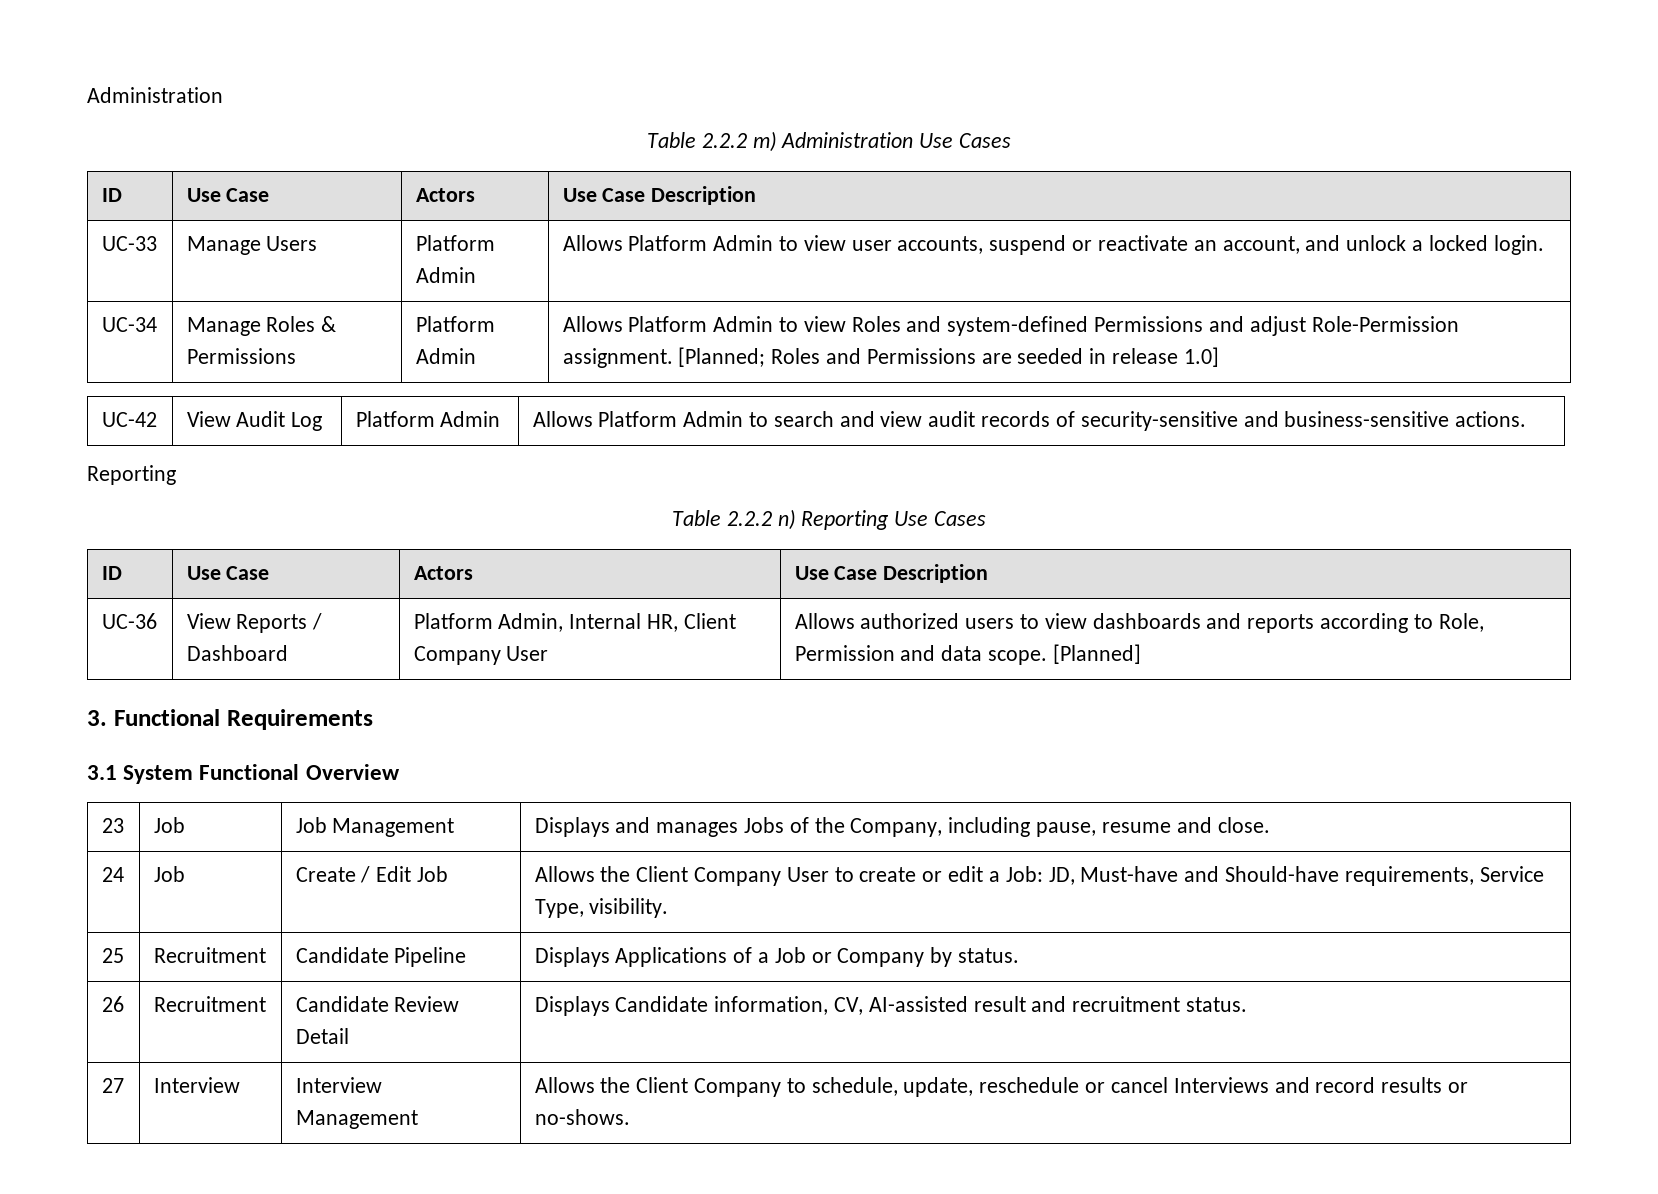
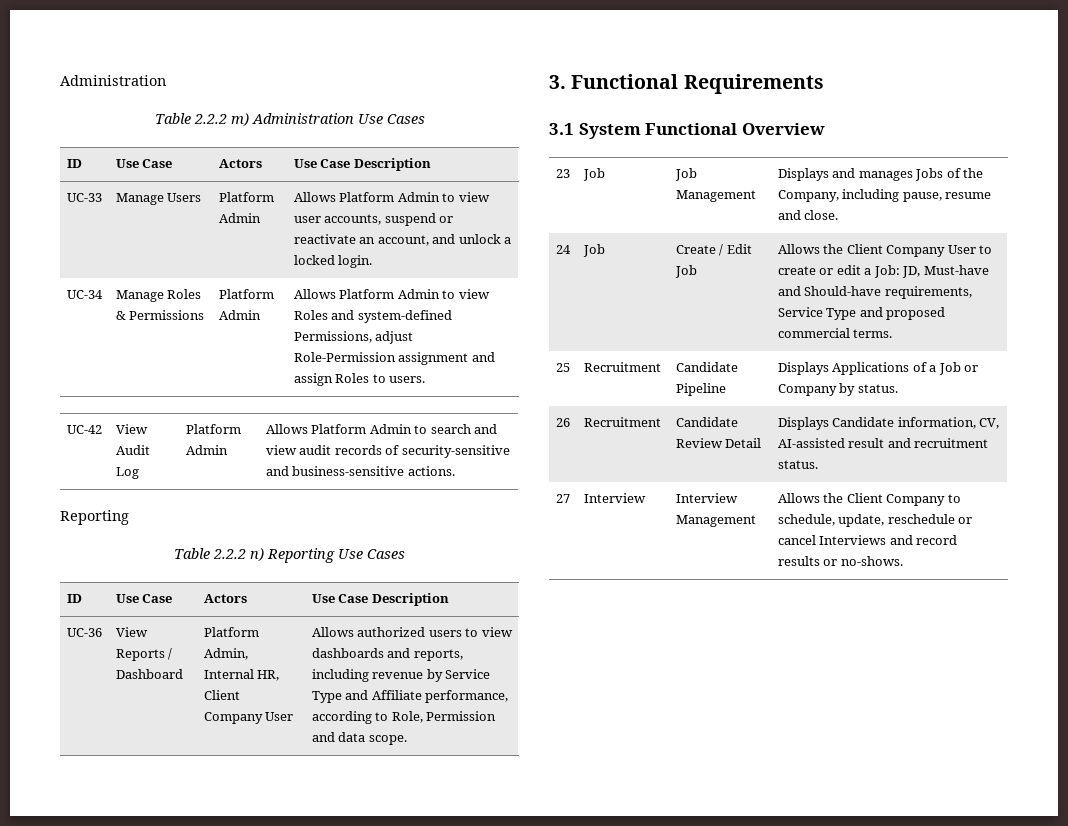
- UC-34 | Manage Roles & Permissions | Platform Admin | Allows Platform Admin to view Roles and system-defined Permissions and adjust Role-Permission assignment. [Planned; Roles and Permissions are seeded in release 1.0]
+ UC-34 | Manage Roles & Permissions | Platform Admin | Allows Platform Admin to view Roles and system-defined Permissions, adjust Role-Permission assignment and assign Roles to users.
- UC-36 | View Reports / Dashboard | Platform Admin, Internal HR, Client Company User | Allows authorized users to view dashboards and reports according to Role, Permission and data scope. [Planned]
+ UC-36 | View Reports / Dashboard | Platform Admin, Internal HR, Client Company User | Allows authorized users to view dashboards and reports, including revenue by Service Type and Affiliate performance, according to Role, Permission and data scope.
- 24 | Job | Create / Edit Job | Allows the Client Company User to create or edit a Job: JD, Must-have and Should-have requirements, Service Type, visibility.
+ 24 | Job | Create / Edit Job | Allows the Client Company User to create or edit a Job: JD, Must-have and Should-have requirements, Service Type and proposed commercial terms.

